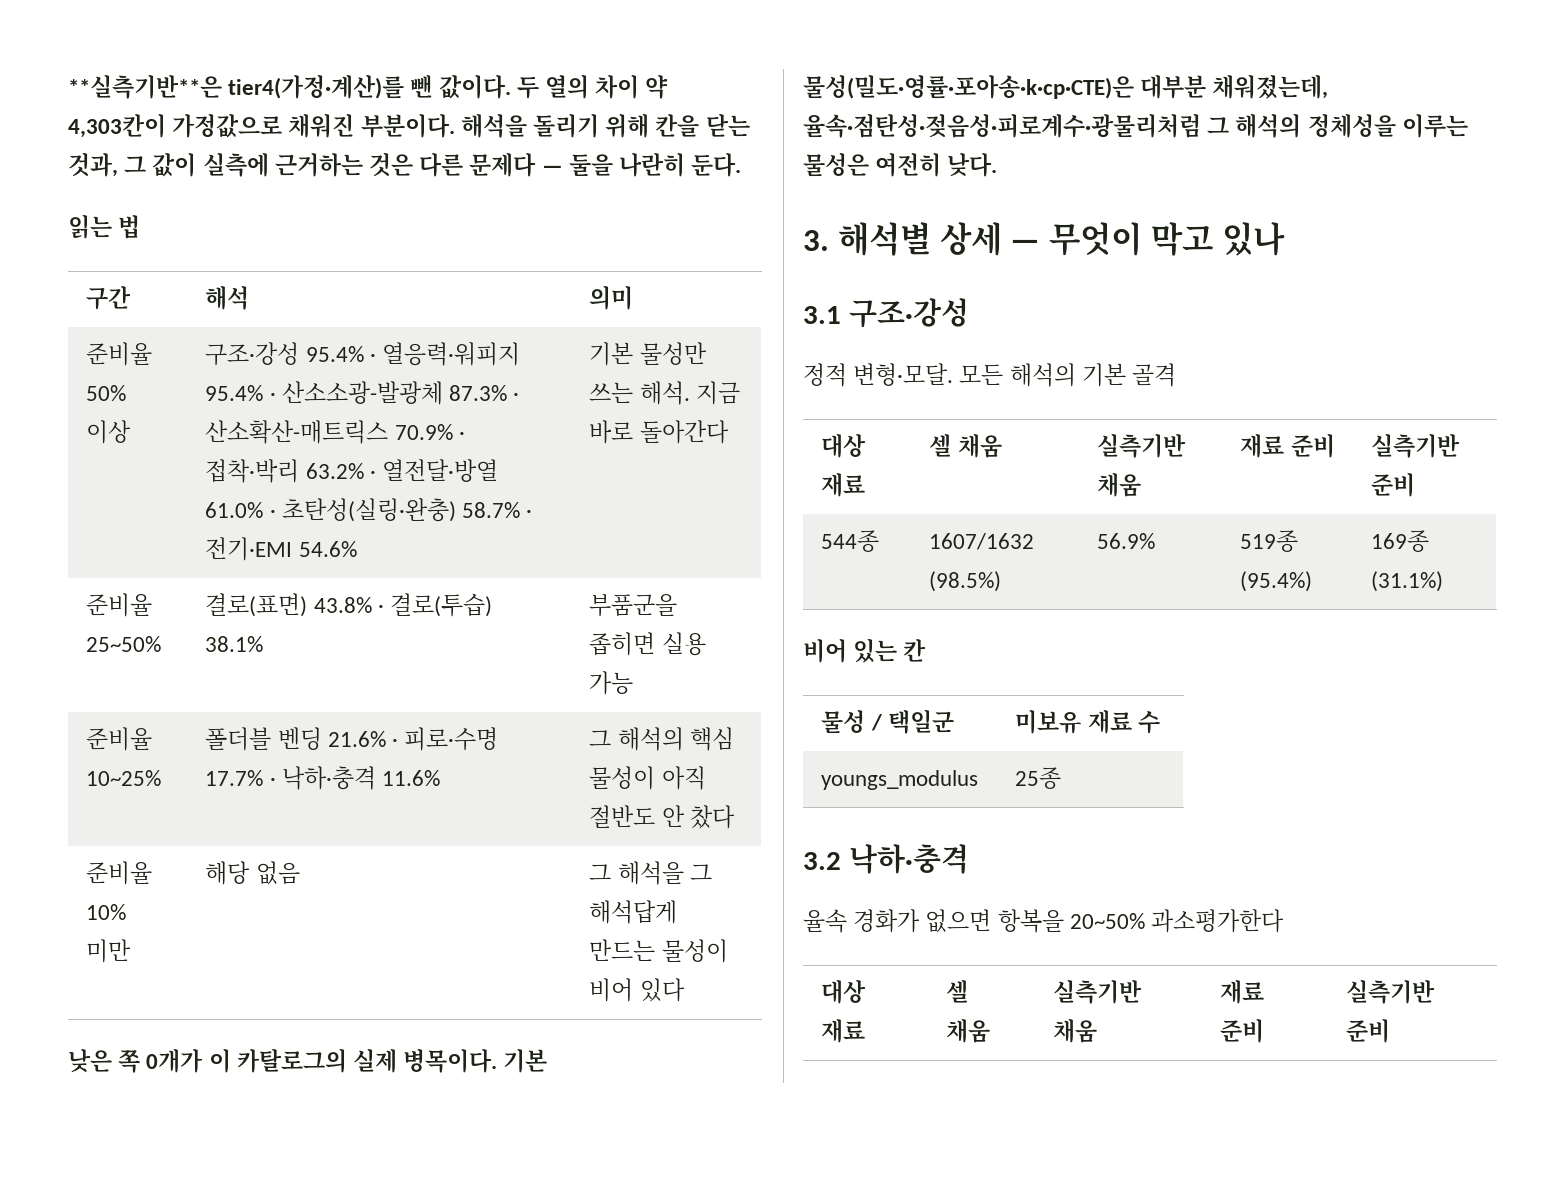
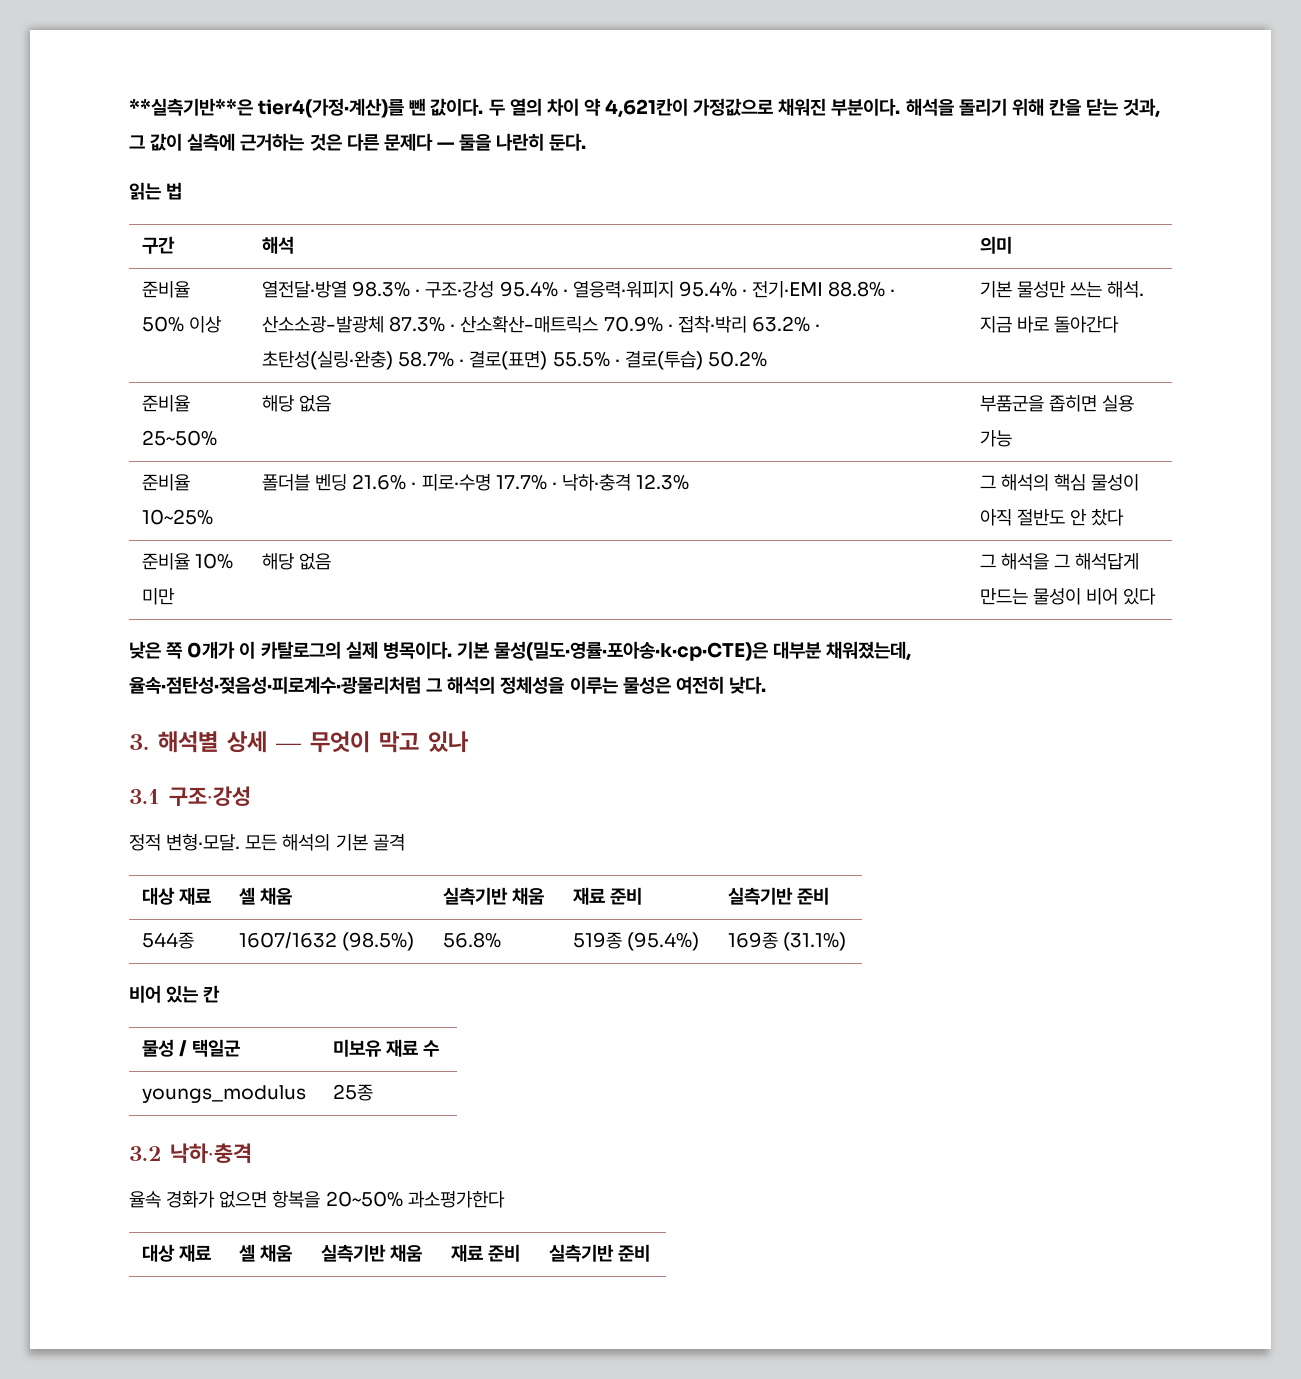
- 두 열의 차이 약 4,303칸이 가정값으로 채워진 부분이다.
+ 두 열의 차이 약 4,621칸이 가정값으로 채워진 부분이다.
- 준비율 50% 이상 | 구조·강성 95.4% · 열응력·워피지 95.4% · 산소소광-발광체 87.3% · 산소확산-매트릭스 70.9% · 접착·박리 63.2% · 열전달·방열 61.0% · 초탄성(실링·완충) 58.7% · 전기·EMI 54.6% | 기본 물성만 쓰는 해석. 지금 바로 돌아간다
+ 준비율 50% 이상 | 열전달·방열 98.3% · 구조·강성 95.4% · 열응력·워피지 95.4% · 전기·EMI 88.8% · 산소소광-발광체 87.3% · 산소확산-매트릭스 70.9% · 접착·박리 63.2% · 초탄성(실링·완충) 58.7% · 결로(표면) 55.5% · 결로(투습) 50.2% | 기본 물성만 쓰는 해석. 지금 바로 돌아간다
- 준비율 25~50% | 결로(표면) 43.8% · 결로(투습) 38.1% | 부품군을 좁히면 실용 가능
+ 준비율 25~50% | 해당 없음 | 부품군을 좁히면 실용 가능
- 준비율 10~25% | 폴더블 벤딩 21.6% · 피로·수명 17.7% · 낙하·충격 11.6% | 그 해석의 핵심 물성이 아직 절반도 안 찼다
+ 준비율 10~25% | 폴더블 벤딩 21.6% · 피로·수명 17.7% · 낙하·충격 12.3% | 그 해석의 핵심 물성이 아직 절반도 안 찼다
- 544종 | 1607/1632 (98.5%) | 56.9% | 519종 (95.4%) | 169종 (31.1%)
+ 544종 | 1607/1632 (98.5%) | 56.8% | 519종 (95.4%) | 169종 (31.1%)

